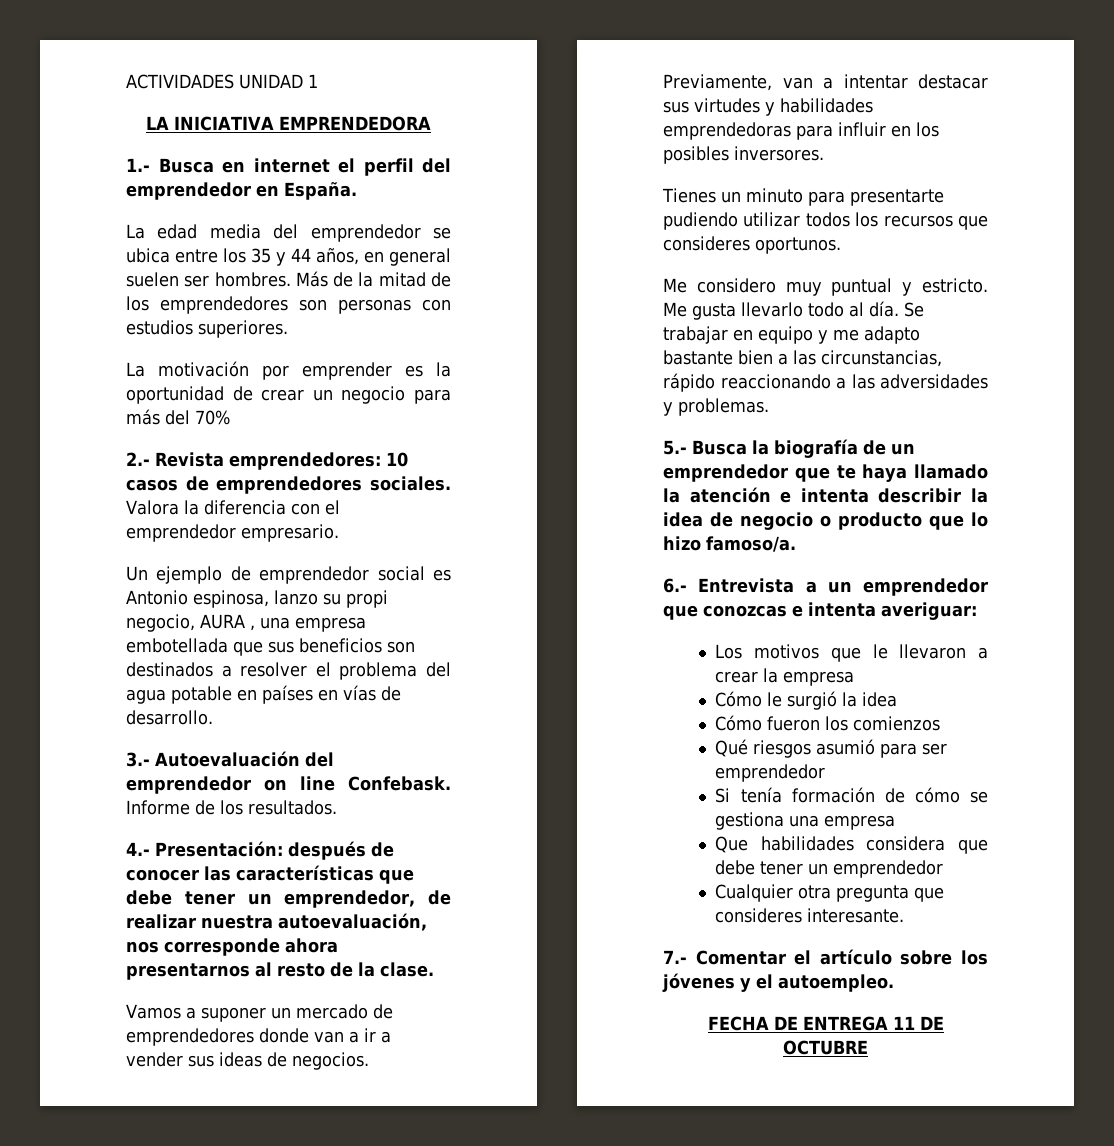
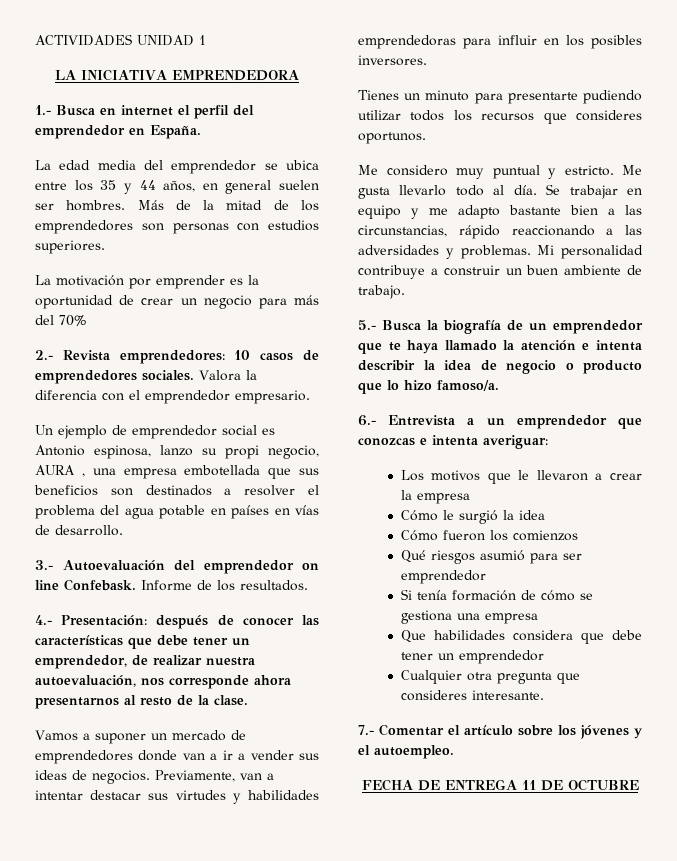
+ Mi personalidad contribuye a construir un buen ambiente de trabajo.

